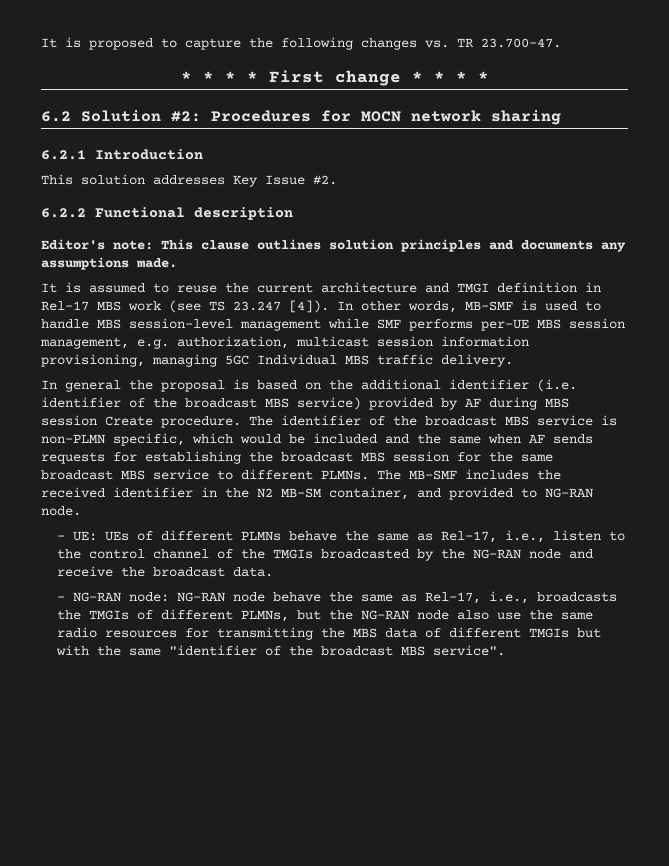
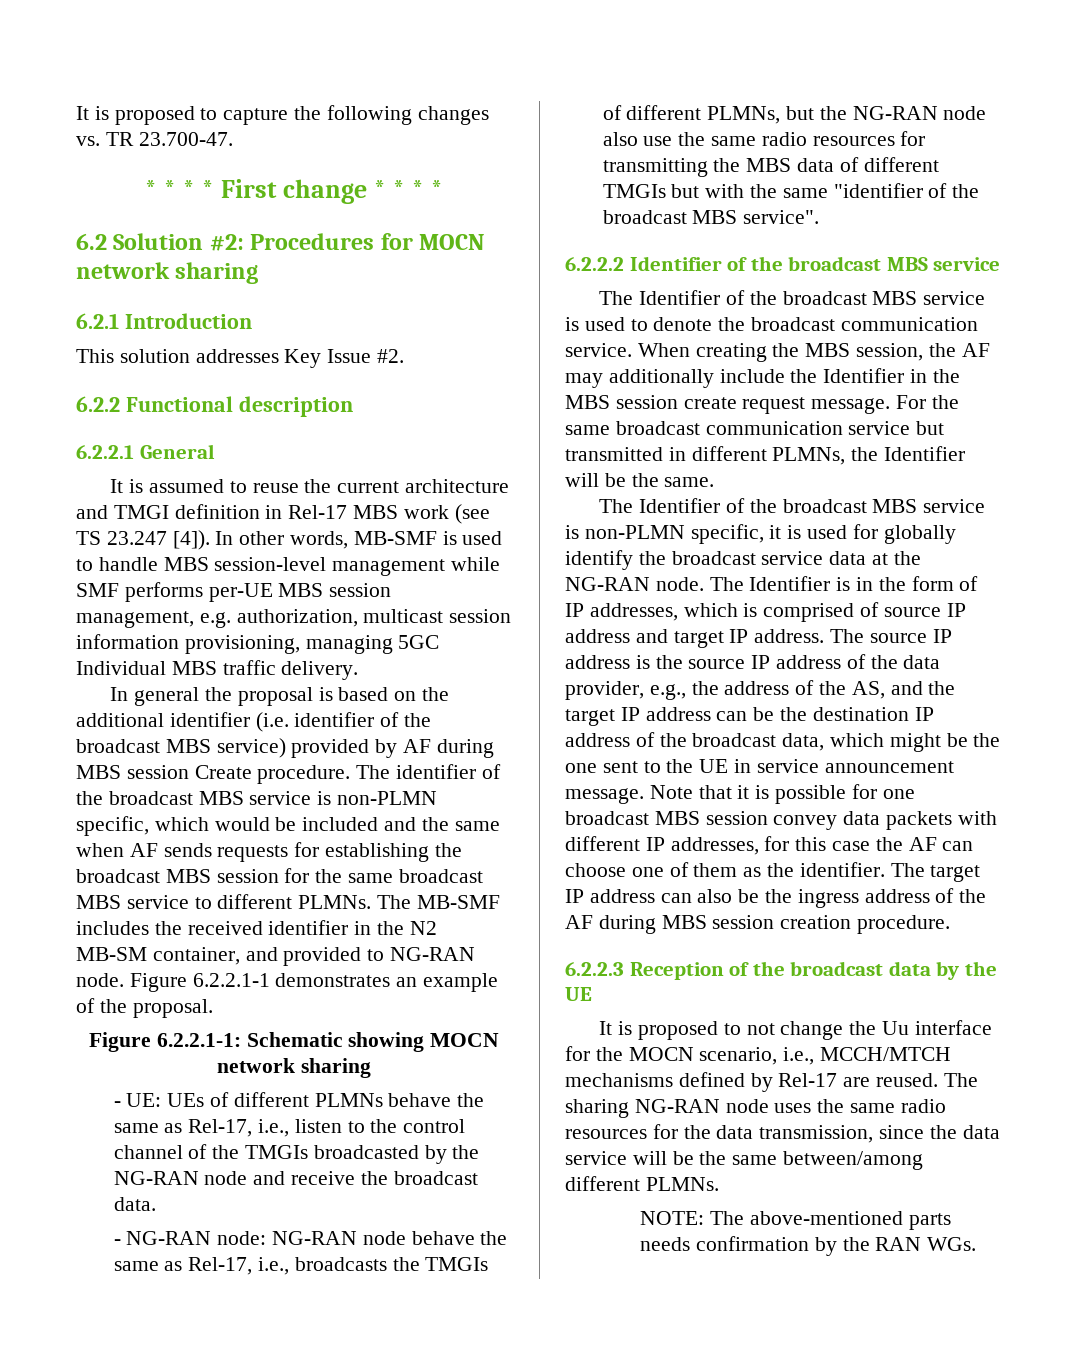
- Editor's note: This clause outlines solution principles and documents any assumptions made.
+ 6.2.2.1 General
+ Figure 6.2.2.1-1 demonstrates an example of the proposal.
+ Figure 6.2.2.1-1: Schematic showing MOCN network sharing
+ 6.2.2.2 Identifier of the broadcast MBS service
+ The Identifier of the broadcast MBS service is used to denote the broadcast communication service. When creating the MBS session, the AF may additionally include the Identifier in the MBS session create request message. For the same broadcast communication service but transmitted in different PLMNs, the Identifier will be the same.
+ The Identifier of the broadcast MBS service is non-PLMN specific, it is used for globally identify the broadcast service data at the NG-RAN node. The Identifier is in the form of IP addresses, which is comprised of source IP address and target IP address. The source IP address is the source IP address of the data provider, e.g., the address of the AS, and the target IP address can be the destination IP address of the broadcast data, which might be the one sent to the UE in service announcement message. Note that it is possible for one broadcast MBS session convey data packets with different IP addresses, for this case the AF can choose one of them as the identifier. The target IP address can also be the ingress address of the AF during MBS session creation procedure.
+ 6.2.2.3 Reception of the broadcast data by the UE
+ It is proposed to not change the Uu interface for the MOCN scenario, i.e., MCCH/MTCH mechanisms defined by Rel-17 are reused. The sharing NG-RAN node uses the same radio resources for the data transmission, since the data service will be the same between/among different PLMNs.
+ NOTE: The above-mentioned parts needs confirmation by the RAN WGs.

